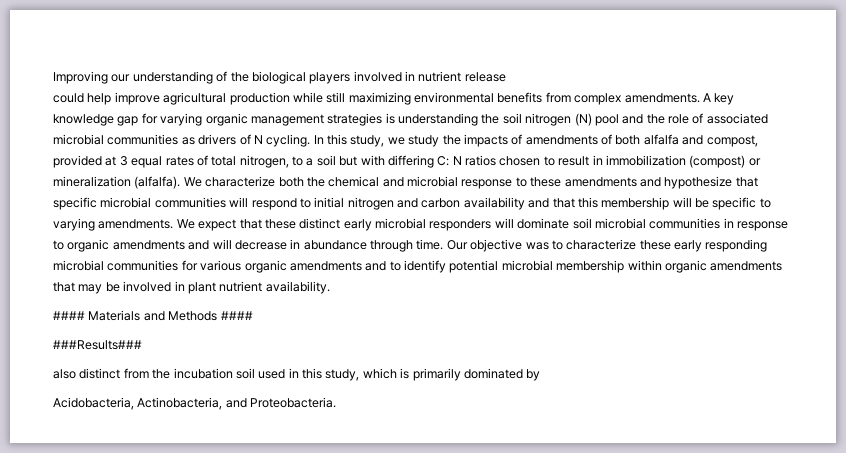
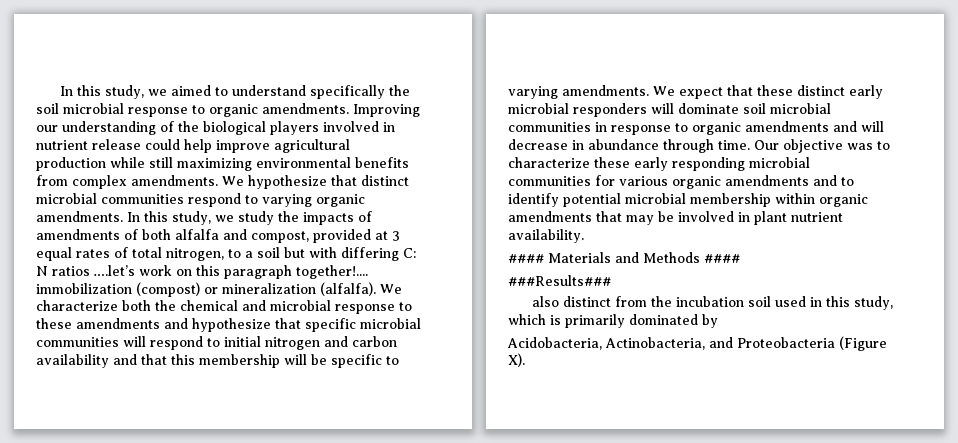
+ In this study, we aimed to understand specifically the soil microbial response to organic amendments.
- Improving our understanding of the biological players involved in nutrient release
- could help improve agricultural production while still maximizing environmental benefits from complex amendments.
+ Improving our understanding of the biological players involved in nutrient release could help improve agricultural production while still maximizing environmental benefits from complex amendments.
- A key knowledge gap for varying organic management strategies is understanding the soil nitrogen (N) pool and the role of associated microbial communities as drivers of N cycling.
+ We hypothesize that distinct microbial communities respond to varying organic amendments.
- In this study, we study the impacts of amendments of both alfalfa and compost, provided at 3 equal rates of total nitrogen, to a soil but with differing C: N ratios chosen to result in immobilization (compost) or mineralization (alfalfa).
+ In this study, we study the impacts of amendments of both alfalfa and compost, provided at 3 equal rates of total nitrogen, to a soil but with differing C: N ratios ….let’s work on this paragraph together!.... immobilization (compost) or mineralization (alfalfa).
- Acidobacteria, Actinobacteria, and Proteobacteria.
+ Acidobacteria, Actinobacteria, and Proteobacteria (Figure X).

